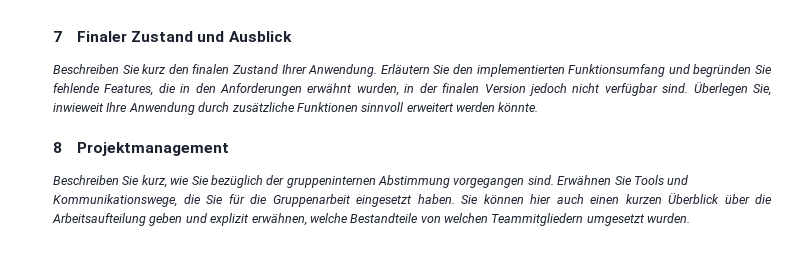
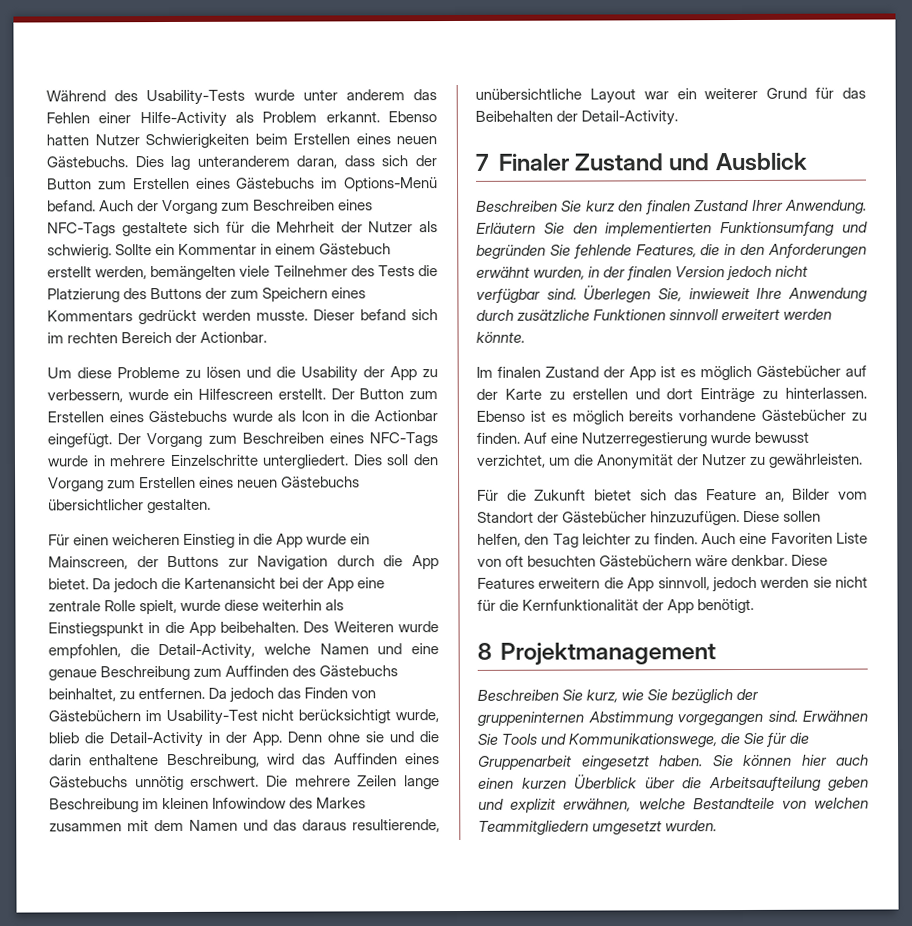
+ Während des Usability-Tests wurde unter anderem das Fehlen einer Hilfe-Activity als Problem erkannt. Ebenso hatten Nutzer Schwierigkeiten beim Erstellen eines neuen Gästebuchs. Dies lag unteranderem daran, dass sich der Button zum Erstellen eines Gästebuchs im Options-Menü befand. Auch der Vorgang zum Beschreiben eines NFC-Tags gestaltete sich für die Mehrheit der Nutzer als schwierig. Sollte ein Kommentar in einem Gästebuch erstellt werden, bemängelten viele Teilnehmer des Tests die Platzierung des Buttons der zum Speichern eines Kommentars gedrückt werden musste. Dieser befand sich im rechten Bereich der Actionbar.
+ Um diese Probleme zu lösen und die Usability der App zu verbessern, wurde ein Hilfescreen erstellt. Der Button zum Erstellen eines Gästebuchs wurde als Icon in die Actionbar eingefügt. Der Vorgang zum Beschreiben eines NFC-Tags wurde in mehrere Einzelschritte untergliedert. Dies soll den Vorgang zum Erstellen eines neuen Gästebuchs übersichtlicher gestalten.
+ Für einen weicheren Einstieg in die App wurde ein Mainscreen, der Buttons zur Navigation durch die App bietet. Da jedoch die Kartenansicht bei der App eine zentrale Rolle spielt, wurde diese weiterhin als Einstiegspunkt in die App beibehalten. Des Weiteren wurde empfohlen, die Detail-Activity, welche Namen und eine genaue Beschreibung zum Auffinden des Gästebuchs beinhaltet, zu entfernen. Da jedoch das Finden von Gästebüchern im Usability-Test nicht berücksichtigt wurde, blieb die Detail-Activity in der App. Denn ohne sie und die darin enthaltene Beschreibung, wird das Auffinden eines Gästebuchs unnötig erschwert. Die mehrere Zeilen lange Beschreibung im kleinen Infowindow des Markes zusammen mit dem Namen und das daraus resultierende, unübersichtliche Layout war ein weiterer Grund für das Beibehalten der Detail-Activity.
+ Im finalen Zustand der App ist es möglich Gästebücher auf der Karte zu erstellen und dort Einträge zu hinterlassen. Ebenso ist es möglich bereits vorhandene Gästebücher zu finden. Auf eine Nutzerregestierung wurde bewusst verzichtet, um die Anonymität der Nutzer zu gewährleisten.
+ Für die Zukunft bietet sich das Feature an, Bilder vom Standort der Gästebücher hinzuzufügen. Diese sollen helfen, den Tag leichter zu finden. Auch eine Favoriten Liste von oft besuchten Gästebüchern wäre denkbar. Diese Features erweitern die App sinnvoll, jedoch werden sie nicht für die Kernfunktionalität der App benötigt.

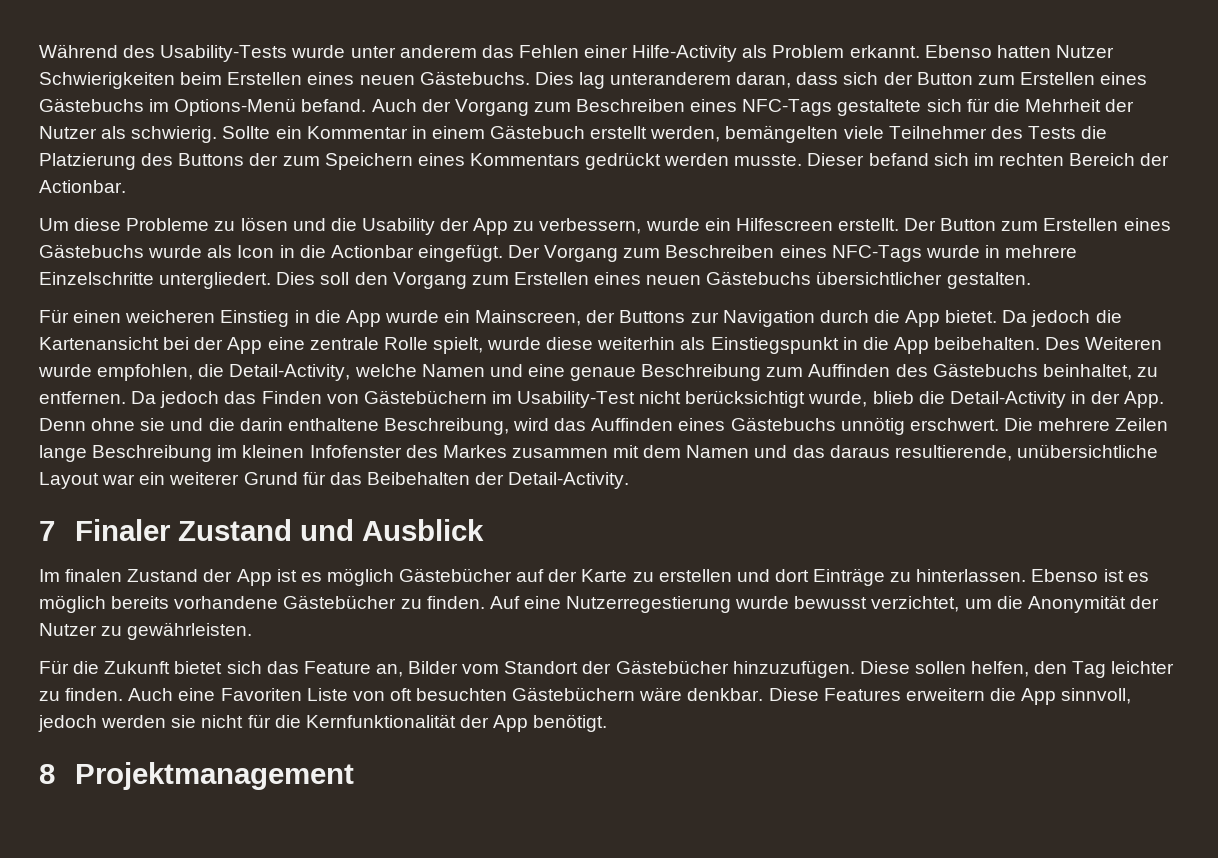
- Die mehrere Zeilen lange Beschreibung im kleinen Infowindow des Markes zusammen mit dem Namen und das daraus resultierende, unübersichtliche Layout war ein weiterer Grund für das Beibehalten der Detail-Activity.
+ Die mehrere Zeilen lange Beschreibung im kleinen Infofenster des Markes zusammen mit dem Namen und das daraus resultierende, unübersichtliche Layout war ein weiterer Grund für das Beibehalten der Detail-Activity.
- Beschreiben Sie kurz den finalen Zustand Ihrer Anwendung. Erläutern Sie den implementierten Funktionsumfang und begründen Sie fehlende Features, die in den Anforderungen erwähnt wurden, in der finalen Version jedoch nicht verfügbar sind. Überlegen Sie, inwieweit Ihre Anwendung durch zusätzliche Funktionen sinnvoll erweitert werden könnte.
- Beschreiben Sie kurz, wie Sie bezüglich der gruppeninternen Abstimmung vorgegangen sind. Erwähnen Sie Tools und Kommunikationswege, die Sie für die Gruppenarbeit eingesetzt haben. Sie können hier auch einen kurzen Überblick über die Arbeitsaufteilung geben und explizit erwähnen, welche Bestandteile von welchen Teammitgliedern umgesetzt wurden.

